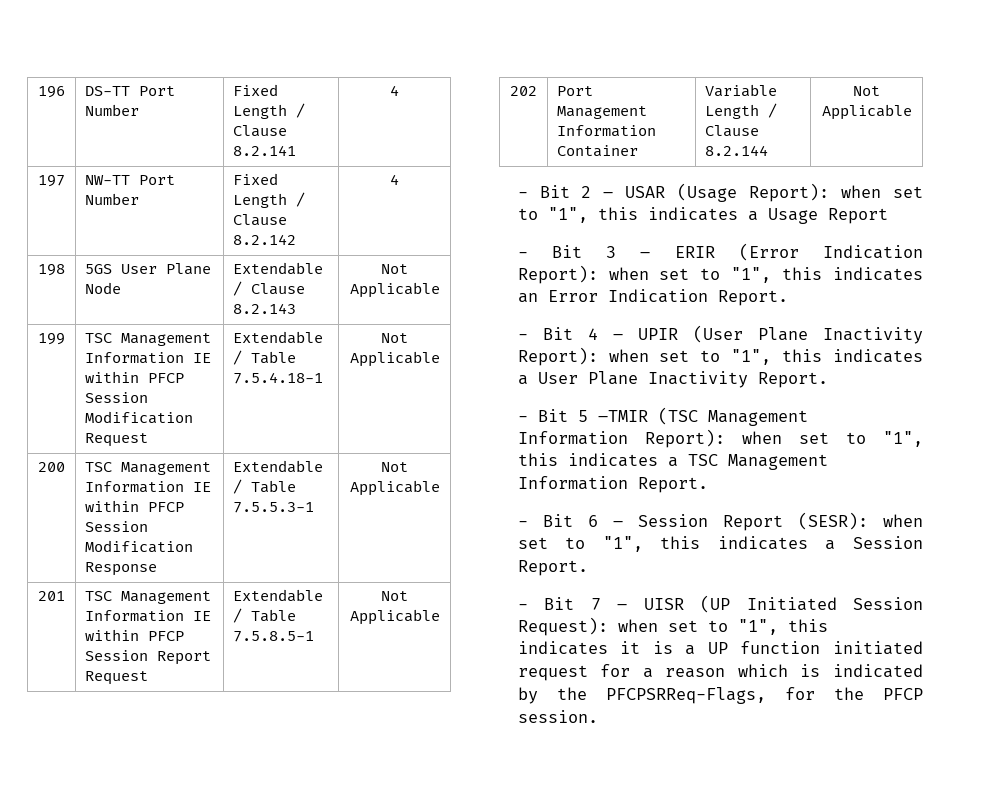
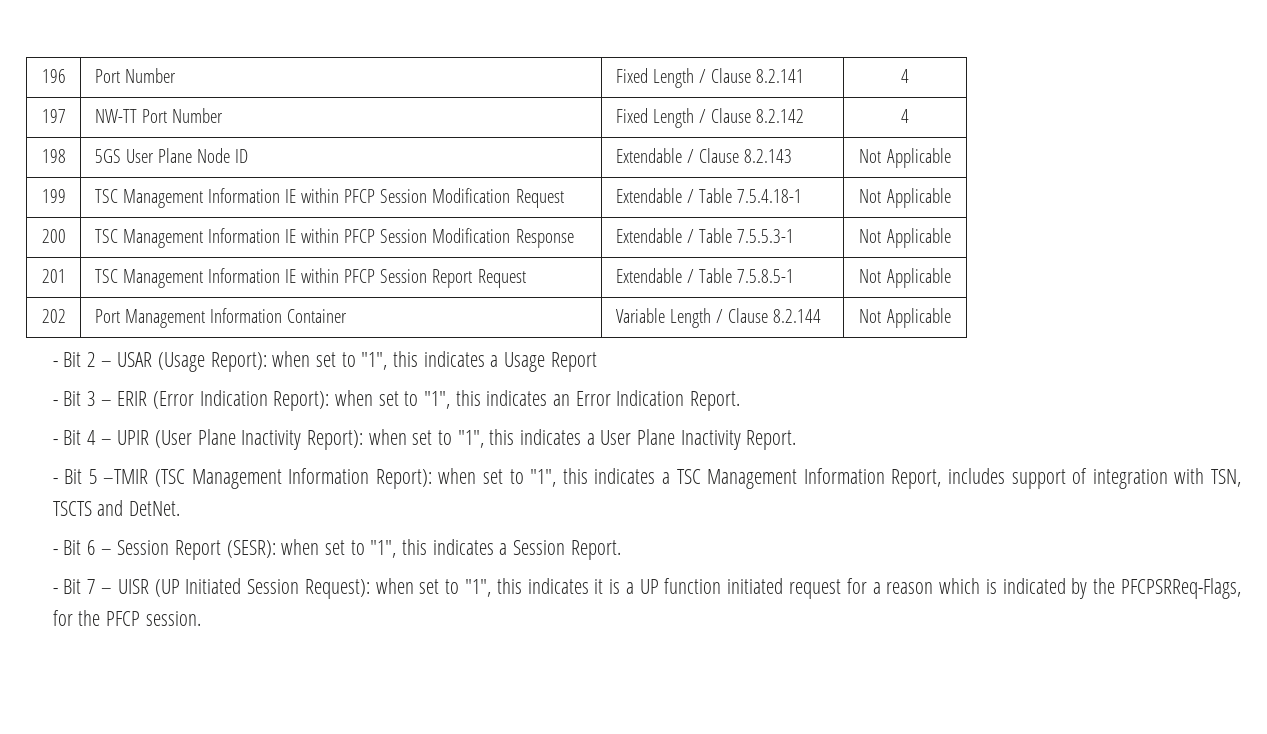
- 196 | DS-TT Port Number | Fixed Length / Clause 8.2.141 | 4
+ 196 | Port Number | Fixed Length / Clause 8.2.141 | 4
- 198 | 5GS User Plane Node | Extendable / Clause 8.2.143 | Not Applicable
+ 198 | 5GS User Plane Node ID | Extendable / Clause 8.2.143 | Not Applicable
- - Bit 5 –TMIR (TSC Management Information Report): when set to "1", this indicates a TSC Management Information Report.
+ - Bit 5 –TMIR (TSC Management Information Report): when set to "1", this indicates a TSC Management Information Report, includes support of integration with TSN, TSCTS and DetNet.

